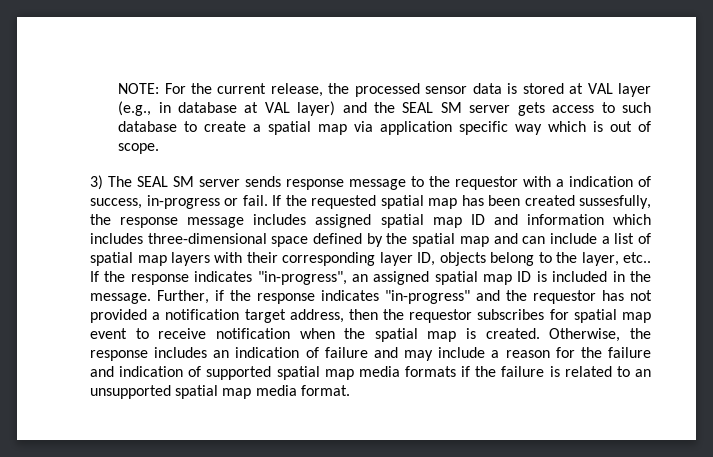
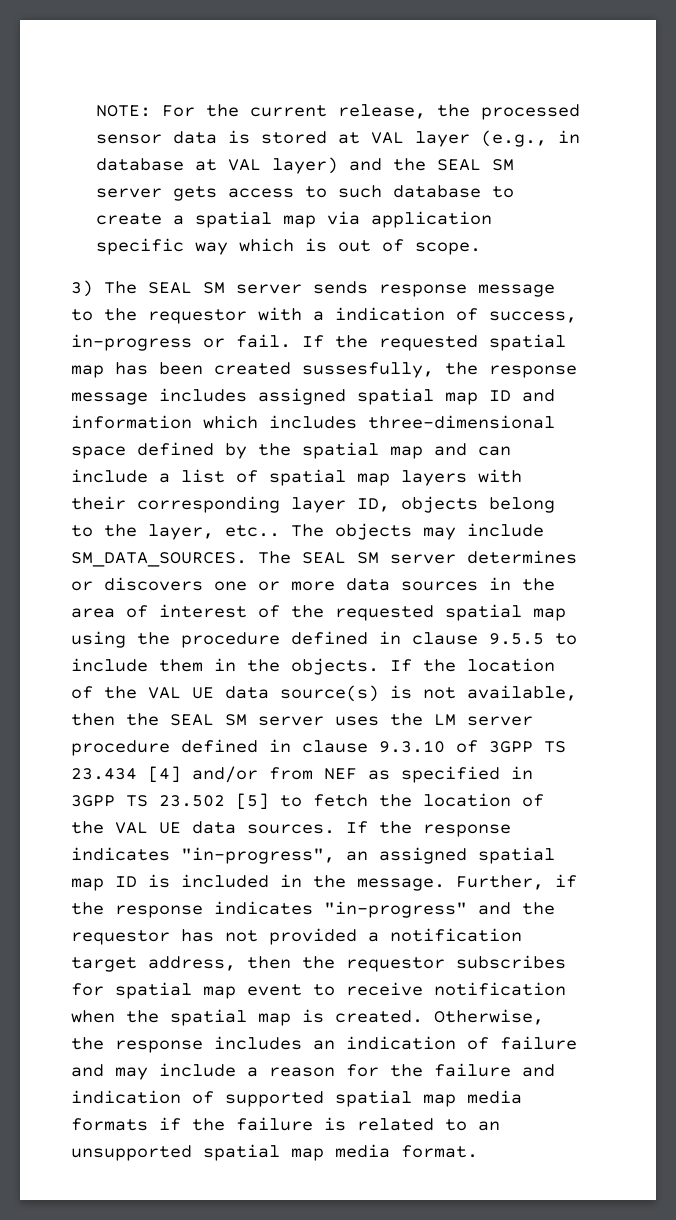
+ The objects may include SM_DATA_SOURCES. The SEAL SM server determines or discovers one or more data sources in the area of interest of the requested spatial map using the procedure defined in clause 9.5.5 to include them in the objects. If the location of the VAL UE data source(s) is not available, then the SEAL SM server uses the LM server procedure defined in clause 9.3.10 of 3GPP TS 23.434 [4] and/or from NEF as specified in 3GPP TS 23.502 [5] to fetch the location of the VAL UE data sources.

